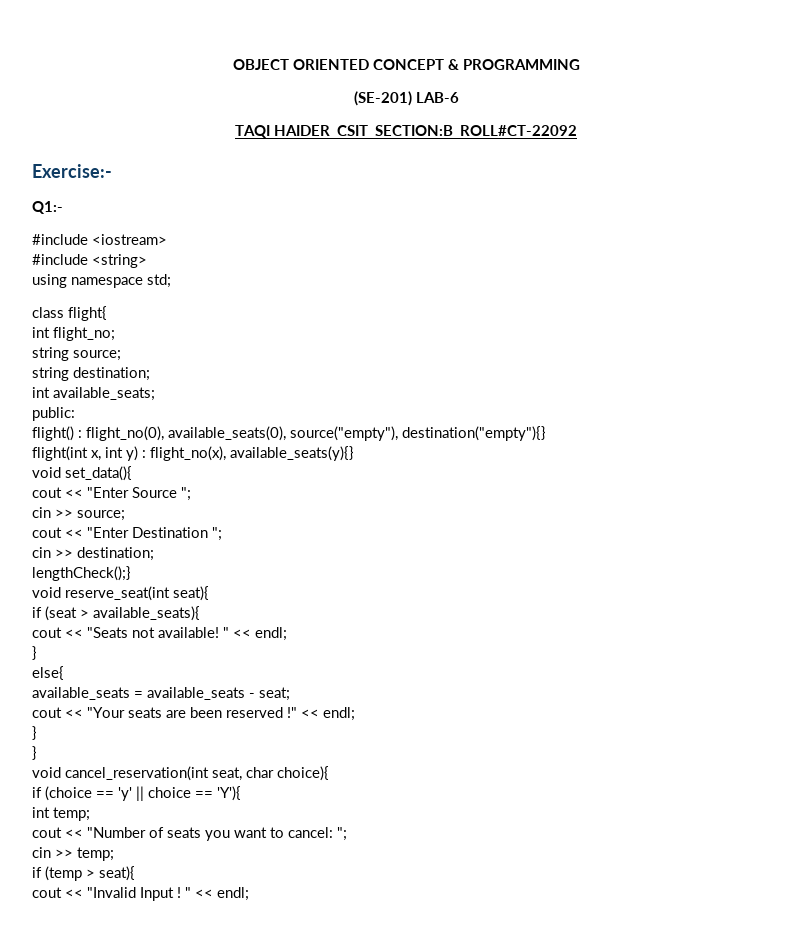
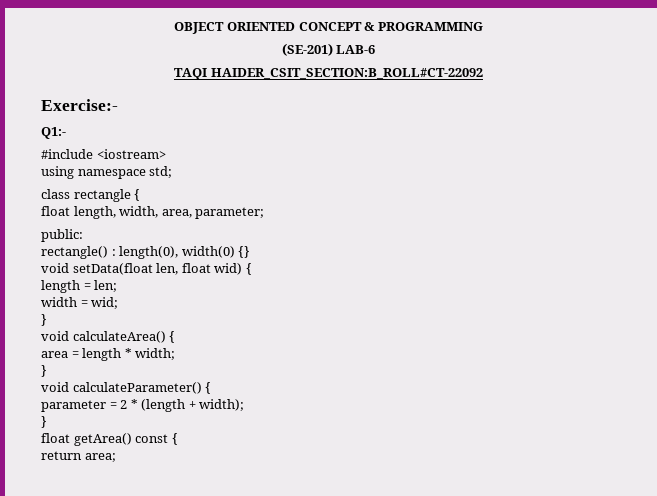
- #include <string>
- class flight{
- int flight_no;
- string source;
- string destination;
- int available_seats;
+ class rectangle {
+ float length, width, area, parameter;
  public:
- flight() : flight_no(0), available_seats(0), source("empty"), destination("empty"){}
- flight(int x, int y) : flight_no(x), available_seats(y){}
- void set_data(){
- cout << "Enter Source ";
- cin >> source;
- cout << "Enter Destination ";
- cin >> destination;
- lengthCheck();}
- void reserve_seat(int seat){
- if (seat > available_seats){
- cout << "Seats not available! " << endl;
+ rectangle() : length(0), width(0) {}
+ void setData(float len, float wid) {
+ length = len;
+ width = wid;
  }
- else{
- available_seats = available_seats - seat;
- cout << "Your seats are been reserved !" << endl;
+ void calculateArea() {
+ area = length * width;
  }
+ void calculateParameter() {
+ parameter = 2 * (length + width);
  }
- void cancel_reservation(int seat, char choice){
- if (choice == 'y' || choice == 'Y'){
- int temp;
- cout << "Number of seats you want to cancel: ";
- cin >> temp;
- if (temp > seat){
- cout << "Invalid Input ! " << endl;
+ float getArea() const {
+ return area;

